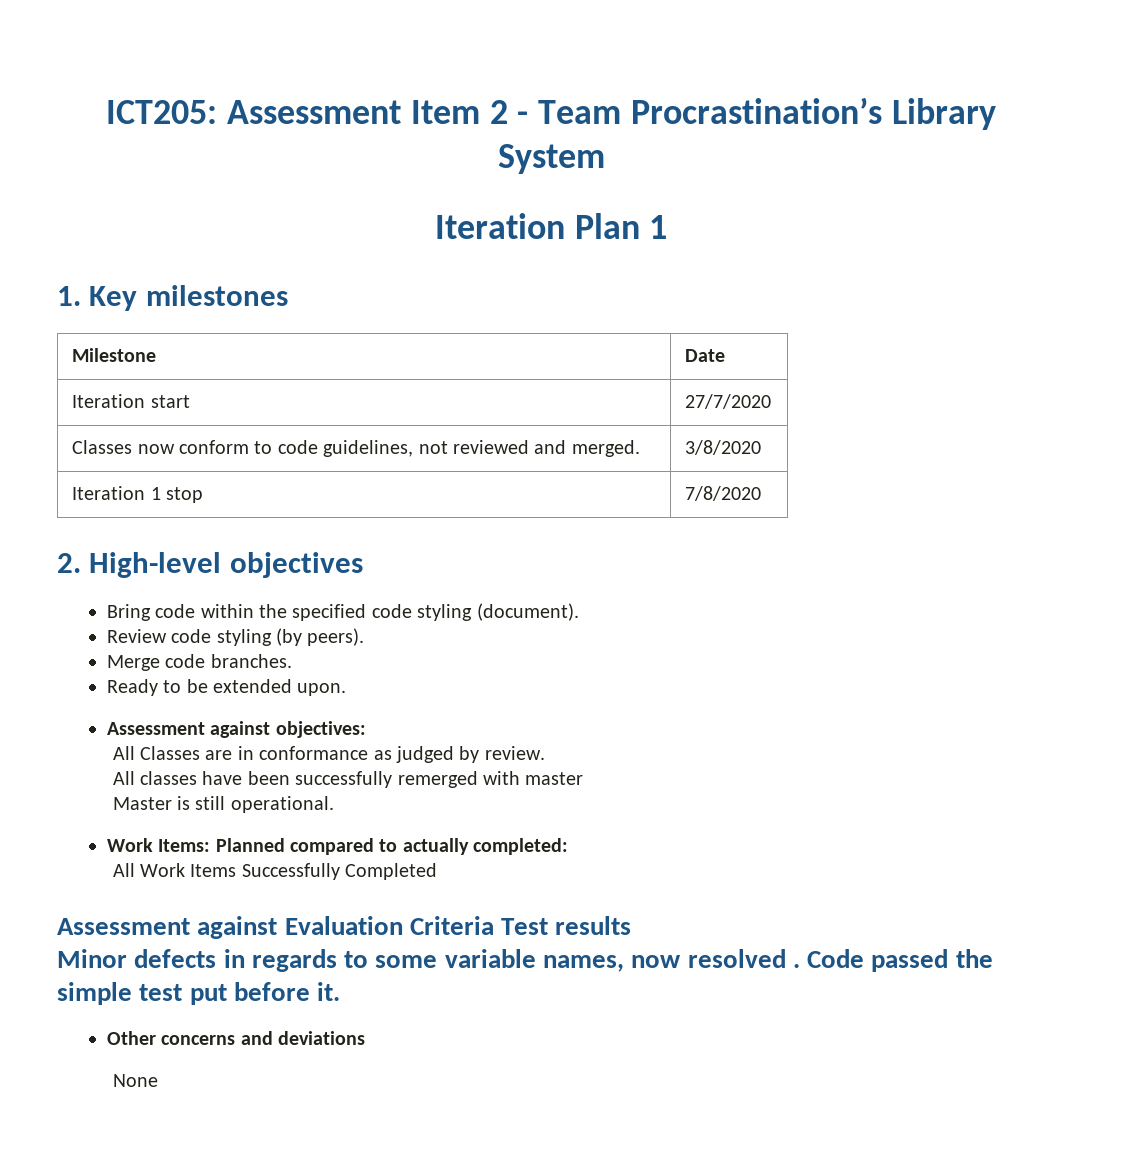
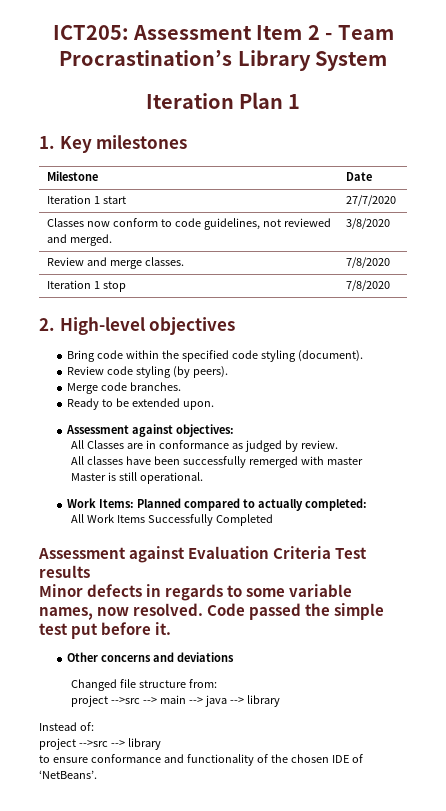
- Iteration start | 27/7/2020
+ Iteration 1 start | 27/7/2020
+ Review and merge classes. | 7/8/2020
- Minor defects in regards to some variable names, now resolved .
+ Minor defects in regards to some variable names, now resolved.
- None
+ Changed file structure from:
+ project -->src --> main --> java --> library
+ Instead of:
+ project -->src --> library
+ to ensure conformance and functionality of the chosen IDE of ‘NetBeans’.

